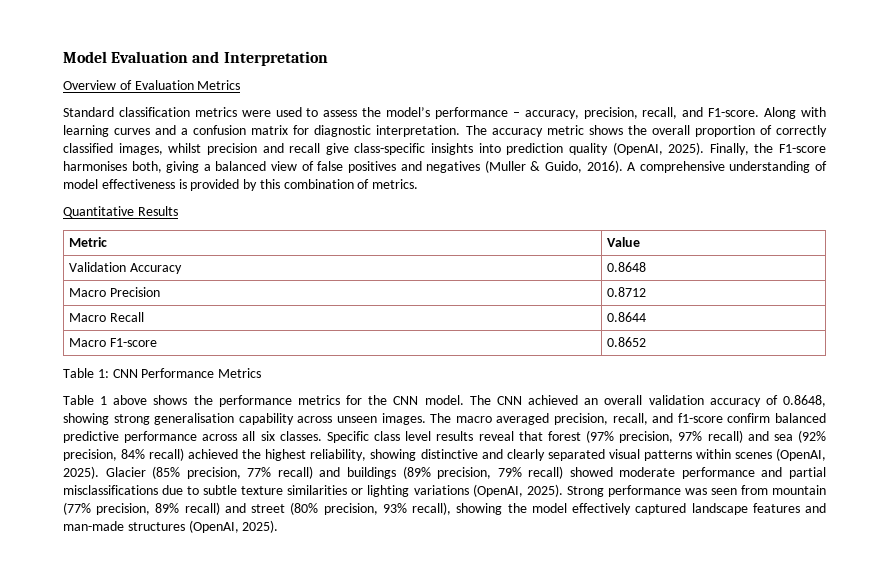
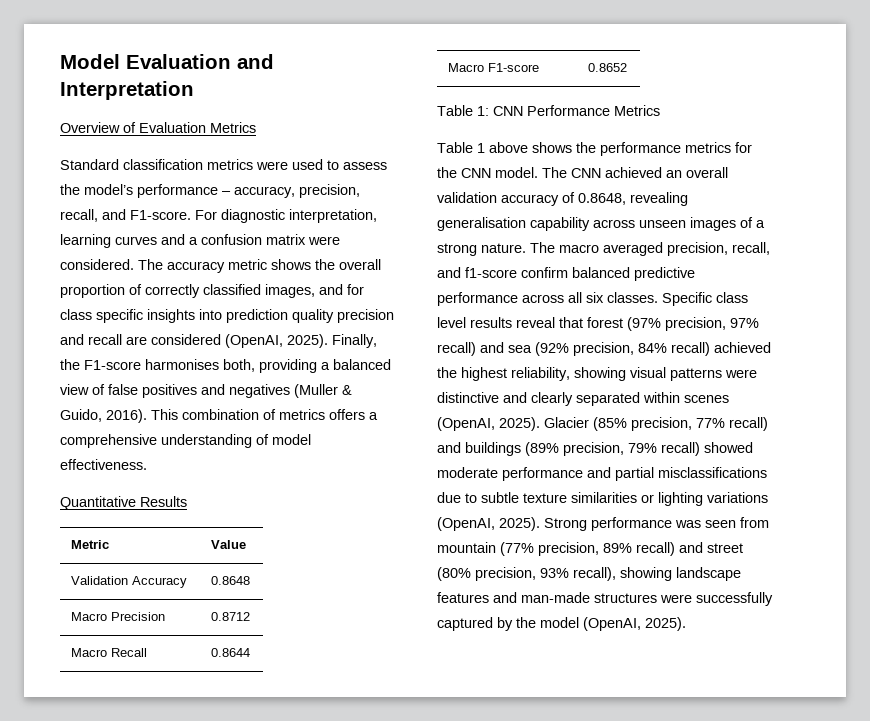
- Along with learning curves and a confusion matrix for diagnostic interpretation.
+ For diagnostic interpretation, learning curves and a confusion matrix were considered.
- The accuracy metric shows the overall proportion of correctly classified images, whilst precision and recall give class-specific insights into prediction quality (OpenAI, 2025).
+ The accuracy metric shows the overall proportion of correctly classified images, and for class specific insights into prediction quality precision and recall are considered (OpenAI, 2025).
- Finally, the F1-score harmonises both, giving a balanced view of false positives and negatives (Muller & Guido, 2016).
+ Finally, the F1-score harmonises both, providing a balanced view of false positives and negatives (Muller & Guido, 2016).
- A comprehensive understanding of model effectiveness is provided by this combination of metrics.
+ This combination of metrics offers a comprehensive understanding of model effectiveness.
- The CNN achieved an overall validation accuracy of 0.8648, showing strong generalisation capability across unseen images.
+ The CNN achieved an overall validation accuracy of 0.8648, revealing generalisation capability across unseen images of a strong nature.
- Specific class level results reveal that forest (97% precision, 97% recall) and sea (92% precision, 84% recall) achieved the highest reliability, showing distinctive and clearly separated visual patterns within scenes (OpenAI, 2025).
+ Specific class level results reveal that forest (97% precision, 97% recall) and sea (92% precision, 84% recall) achieved the highest reliability, showing visual patterns were distinctive and clearly separated within scenes (OpenAI, 2025).
- Strong performance was seen from mountain (77% precision, 89% recall) and street (80% precision, 93% recall), showing the model effectively captured landscape features and man-made structures (OpenAI, 2025).
+ Strong performance was seen from mountain (77% precision, 89% recall) and street (80% precision, 93% recall), showing landscape features and man-made structures were successfully captured by the model (OpenAI, 2025).

